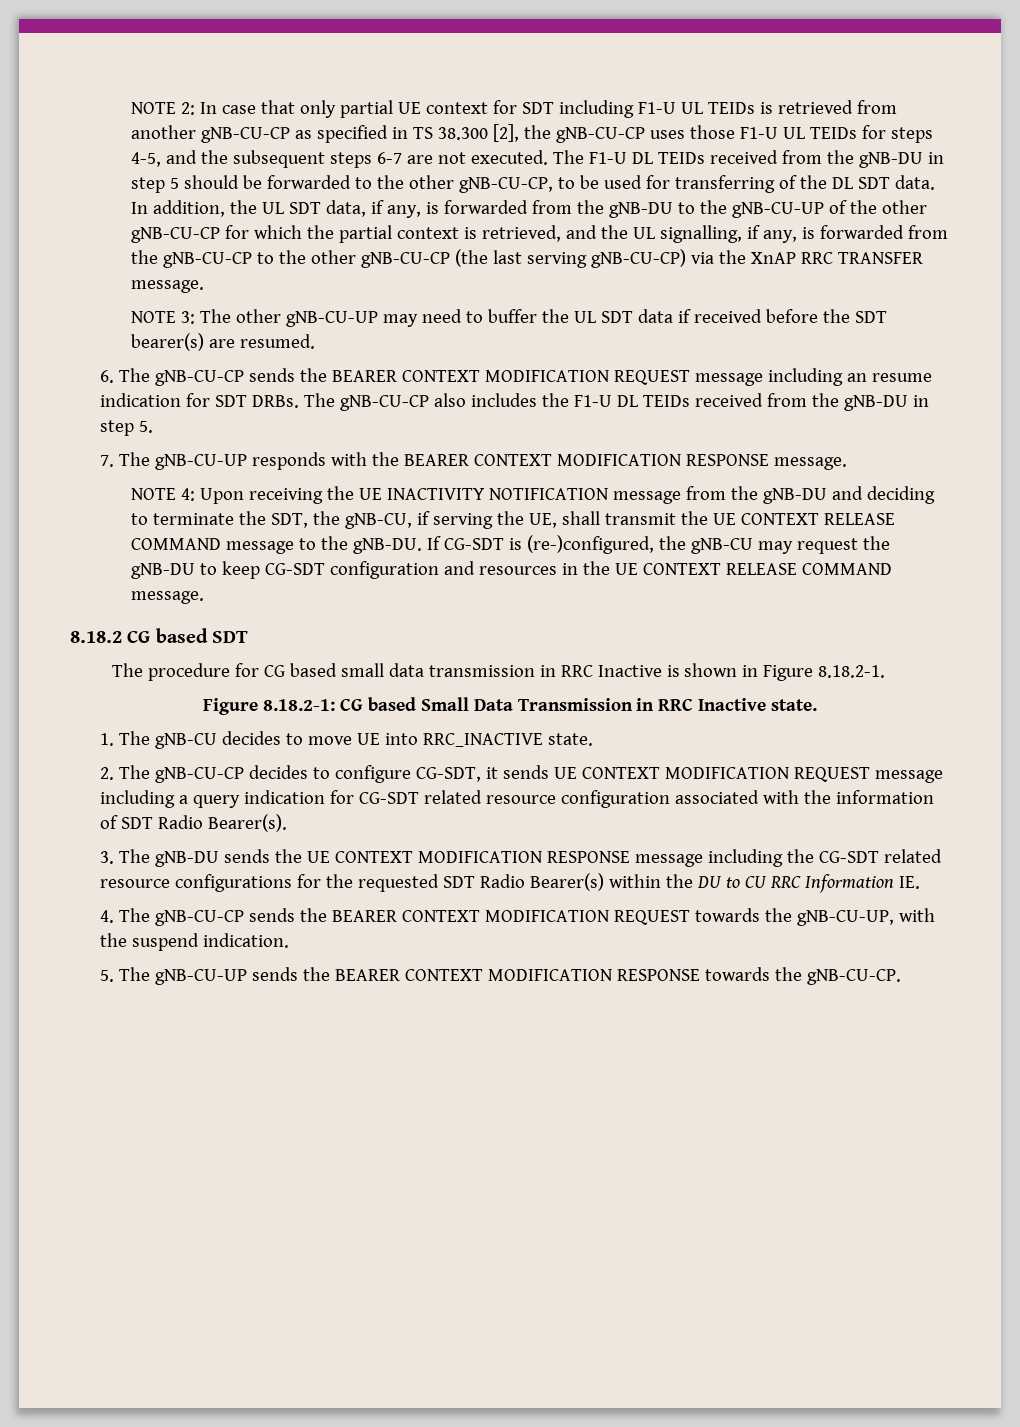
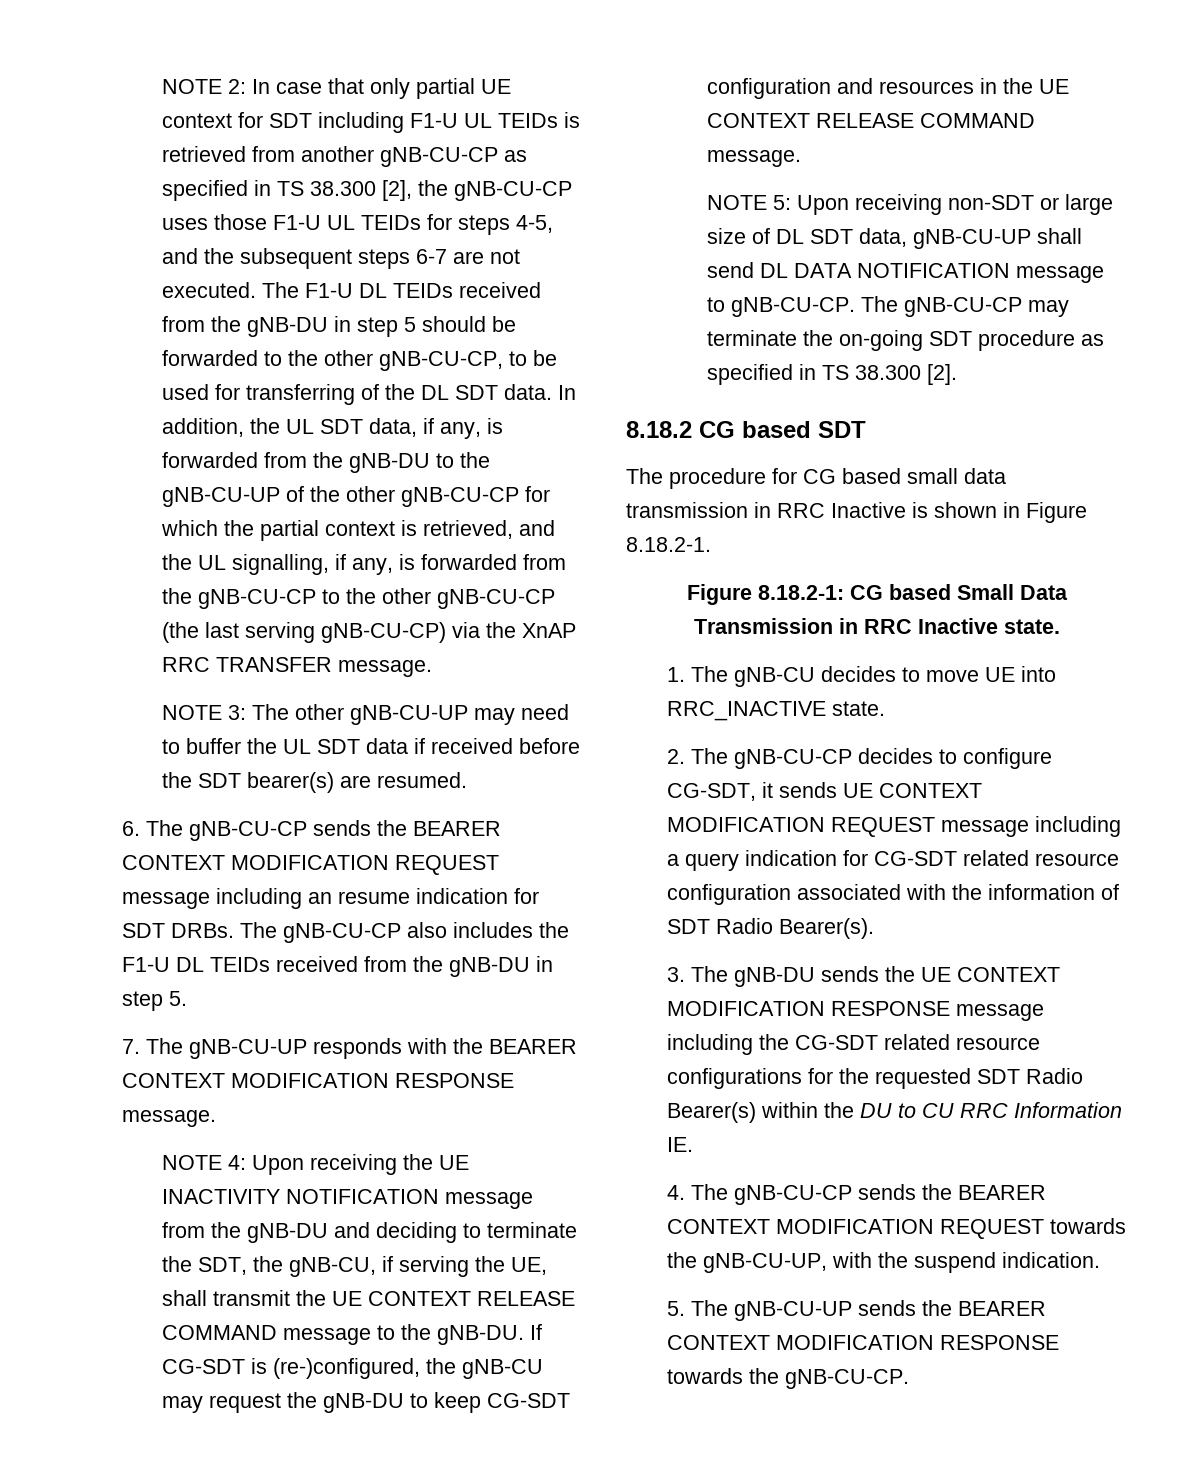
+ NOTE 5: Upon receiving non-SDT or large size of DL SDT data, gNB-CU-UP shall send DL DATA NOTIFICATION message to gNB-CU-CP. The gNB-CU-CP may terminate the on-going SDT procedure as specified in TS 38.300 [2].

